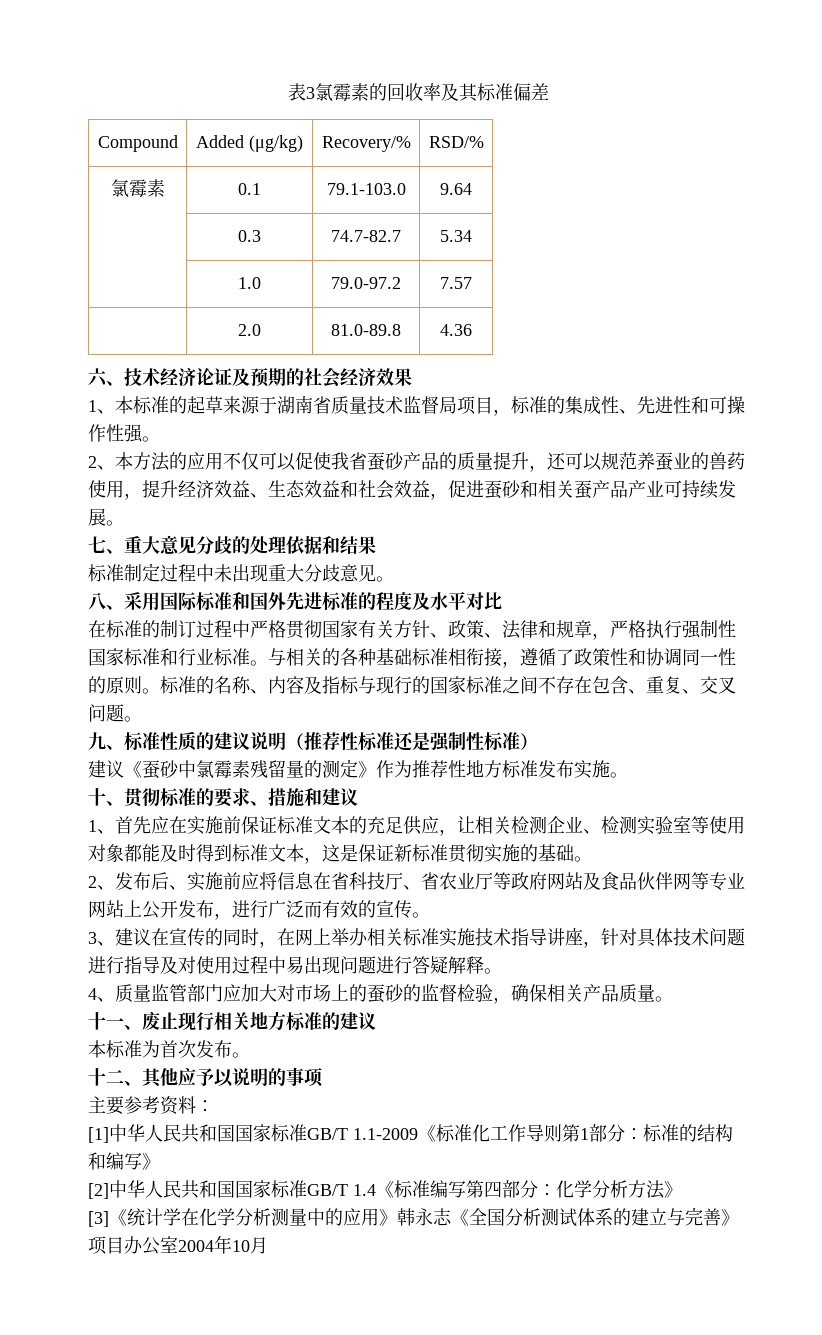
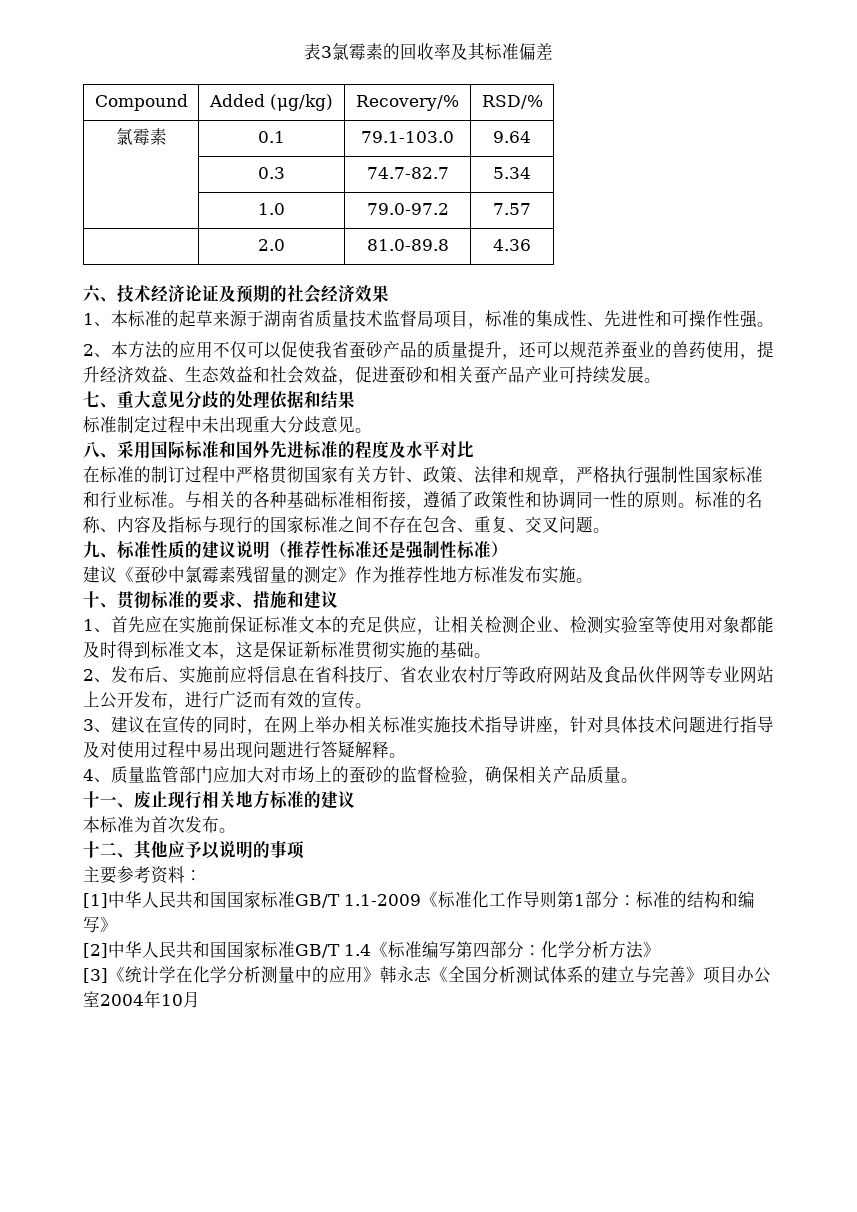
- 2、发布后、实施前应将信息在省科技厅、省农业厅等政府网站及食品伙伴网等专业网站上公开发布，进行广泛而有效的宣传。
+ 2、发布后、实施前应将信息在省科技厅、省农业农村厅等政府网站及食品伙伴网等专业网站上公开发布，进行广泛而有效的宣传。

